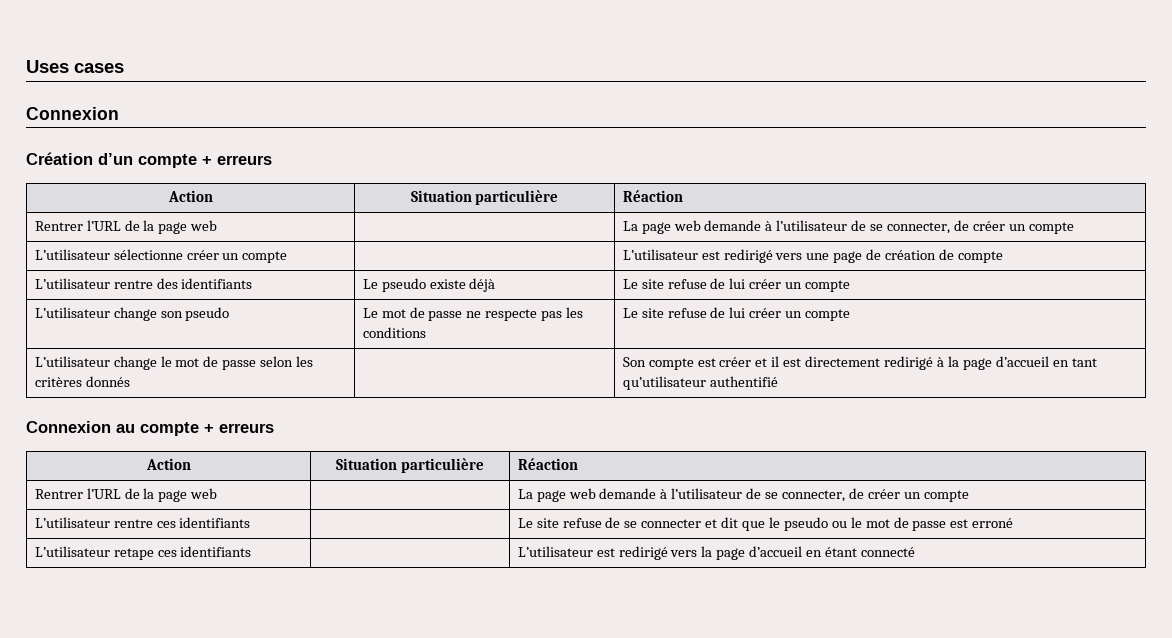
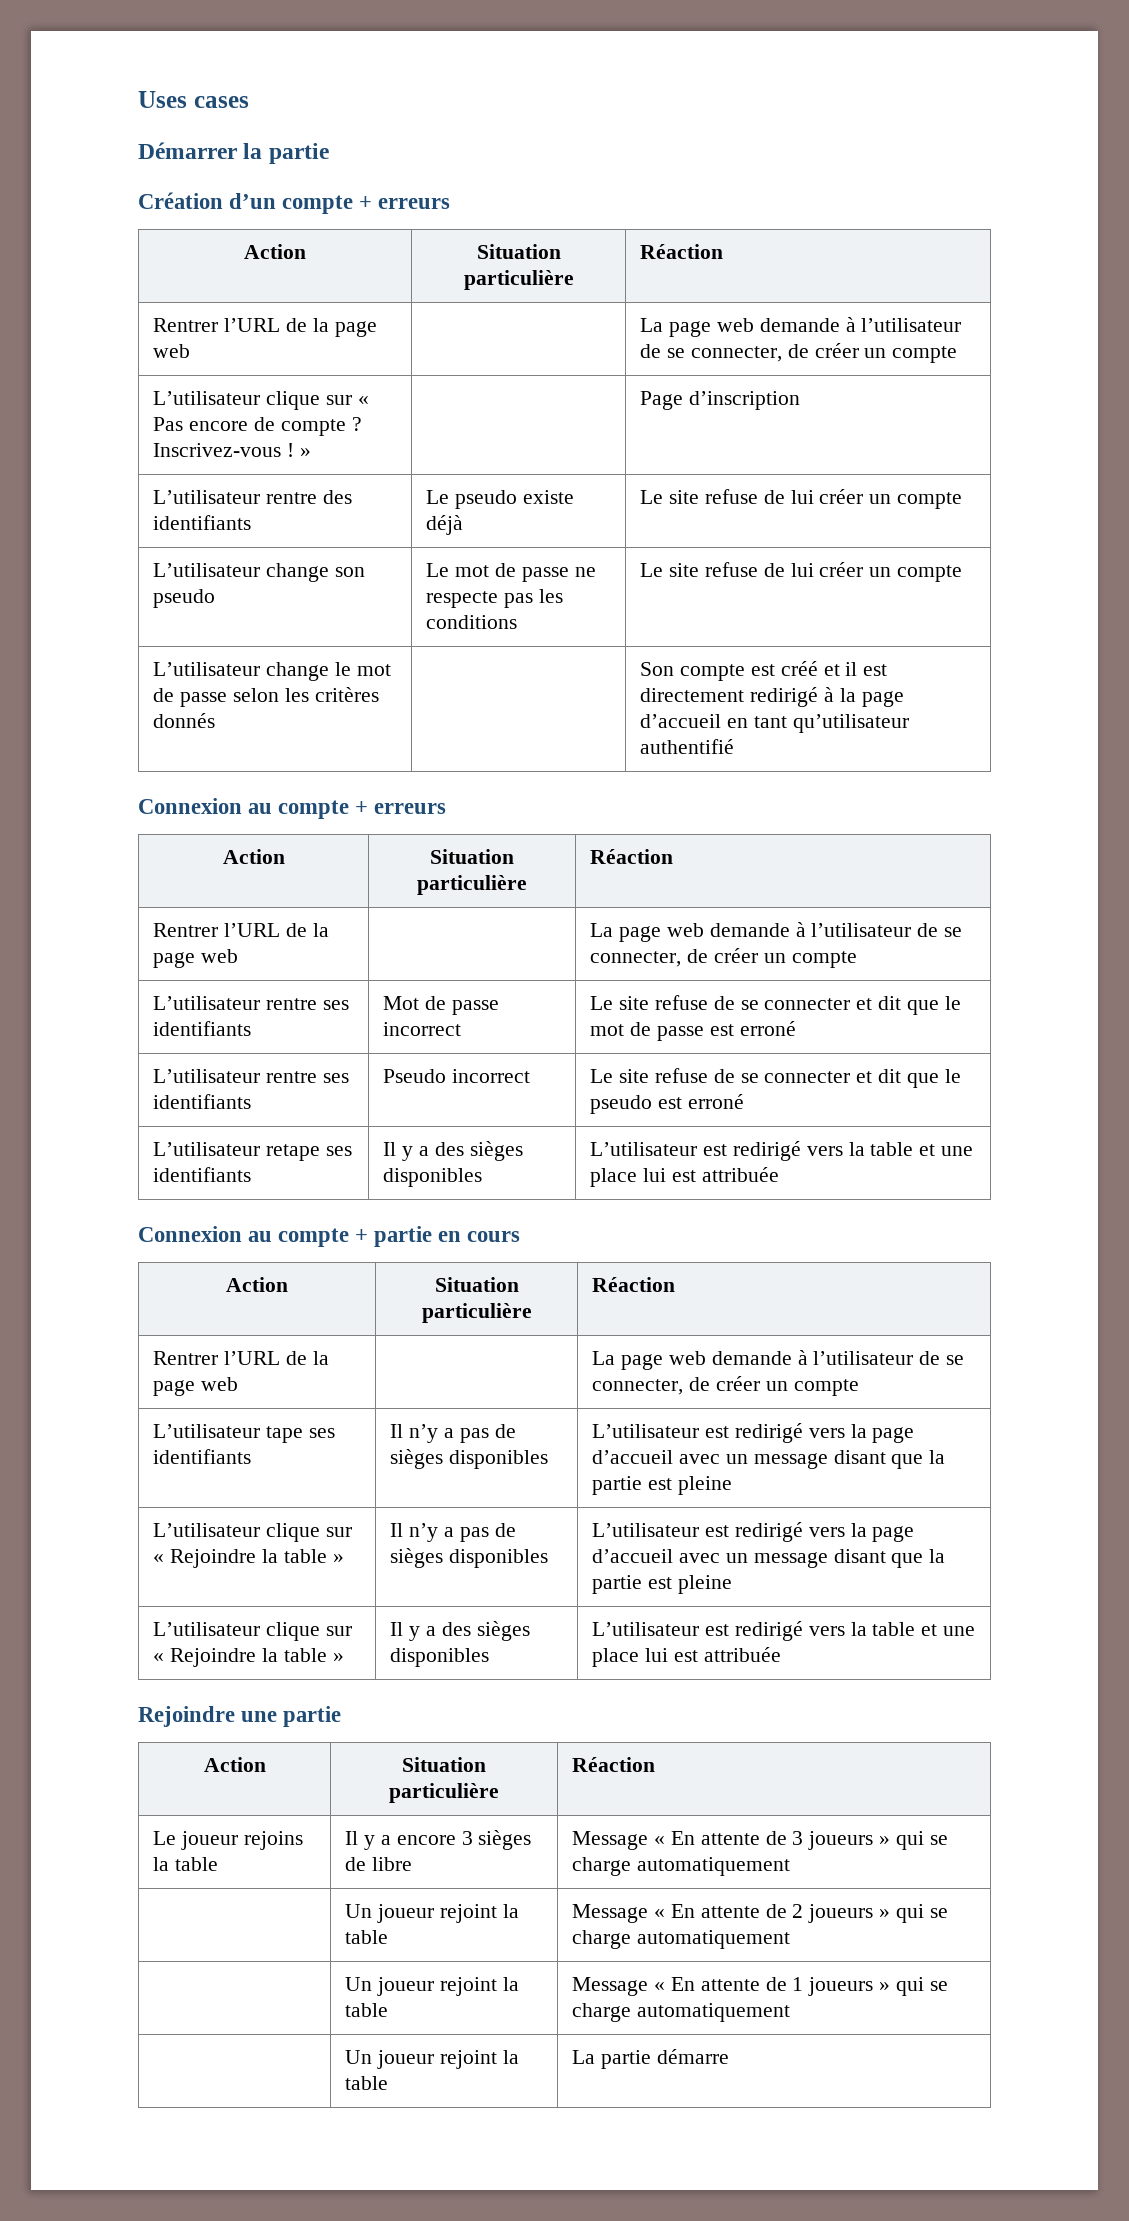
  Uses cases
- Connexion
+ Démarrer la partie
- L’utilisateur sélectionne créer un compte | | L’utilisateur est redirigé vers une page de création de compte
+ L’utilisateur clique sur « Pas encore de compte ? Inscrivez-vous ! » | | Page d’inscription
- L’utilisateur change le mot de passe selon les critères donnés | | Son compte est créer et il est directement redirigé à la page d’accueil en tant qu’utilisateur authentifié
+ L’utilisateur change le mot de passe selon les critères donnés | | Son compte est créé et il est directement redirigé à la page d’accueil en tant qu’utilisateur authentifié
- L’utilisateur rentre ces identifiants | | Le site refuse de se connecter et dit que le pseudo ou le mot de passe est erroné
+ L’utilisateur rentre ses identifiants | Mot de passe incorrect | Le site refuse de se connecter et dit que le mot de passe est erroné
+ L’utilisateur rentre ses identifiants | Pseudo incorrect | Le site refuse de se connecter et dit que le pseudo est erroné
- L’utilisateur retape ces identifiants | | L’utilisateur est redirigé vers la page d’accueil en étant connecté
+ L’utilisateur retape ses identifiants | Il y a des sièges disponibles | L’utilisateur est redirigé vers la table et une place lui est attribuée
+ Connexion au compte + partie en cours
+ Action | Situation particulière | Réaction
+ Rentrer l’URL de la page web | | La page web demande à l’utilisateur de se connecter, de créer un compte
+ L’utilisateur tape ses identifiants | Il n’y a pas de sièges disponibles | L’utilisateur est redirigé vers la page d’accueil avec un message disant que la partie est pleine
+ L’utilisateur clique sur « Rejoindre la table » | Il n’y a pas de sièges disponibles | L’utilisateur est redirigé vers la page d’accueil avec un message disant que la partie est pleine
+ L’utilisateur clique sur « Rejoindre la table » | Il y a des sièges disponibles | L’utilisateur est redirigé vers la table et une place lui est attribuée
+ Rejoindre une partie
+ Action | Situation particulière | Réaction
+ Le joueur rejoins la table | Il y a encore 3 sièges de libre | Message « En attente de 3 joueurs » qui se charge automatiquement
+ | Un joueur rejoint la table | Message « En attente de 2 joueurs » qui se charge automatiquement
+ | Un joueur rejoint la table | Message « En attente de 1 joueurs » qui se charge automatiquement
+ | Un joueur rejoint la table | La partie démarre

